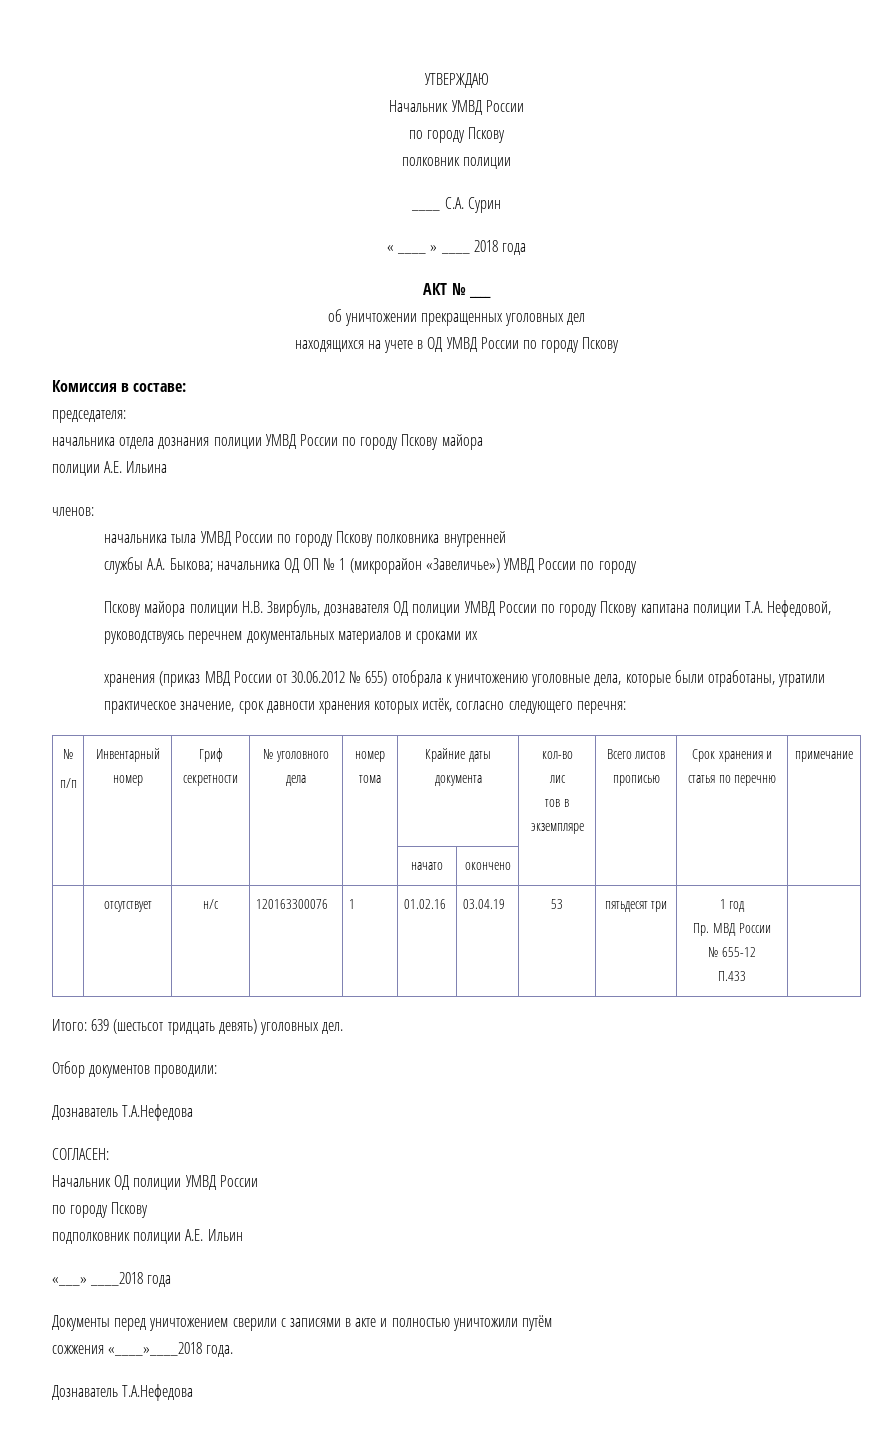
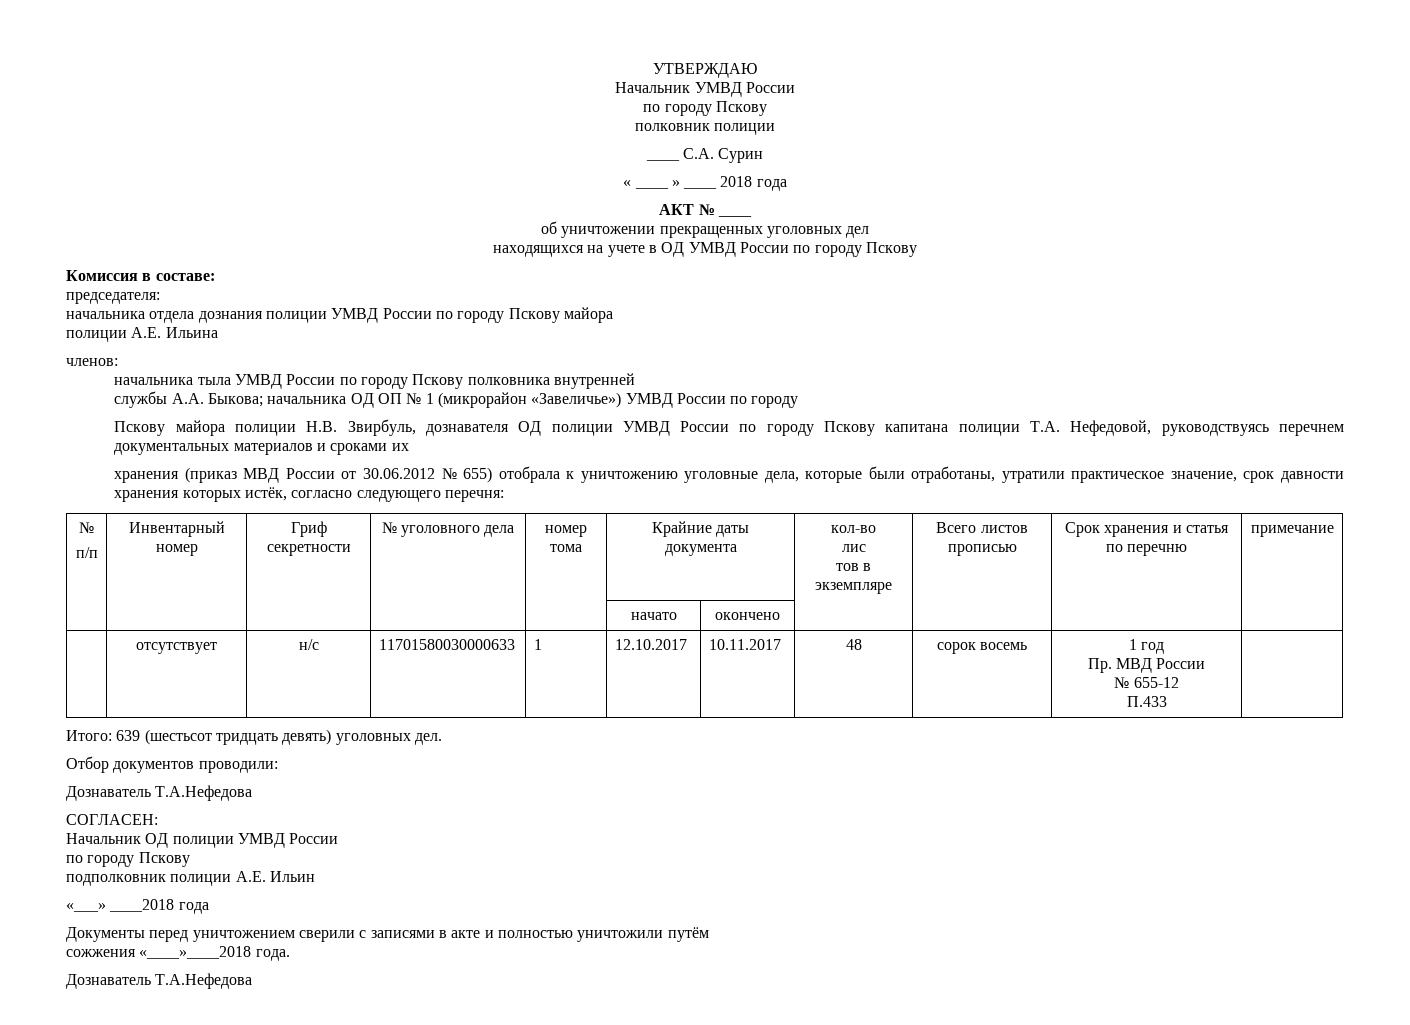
- | отсутствует | н/с | 120163300076 | 1 | 01.02.16 | 03.04.19 | 53 | пятьдесят три | 1 год
+ | отсутствует | н/с | 11701580030000633 | 1 | 12.10.2017 | 10.11.2017 | 48 | сорок восемь | 1 год

